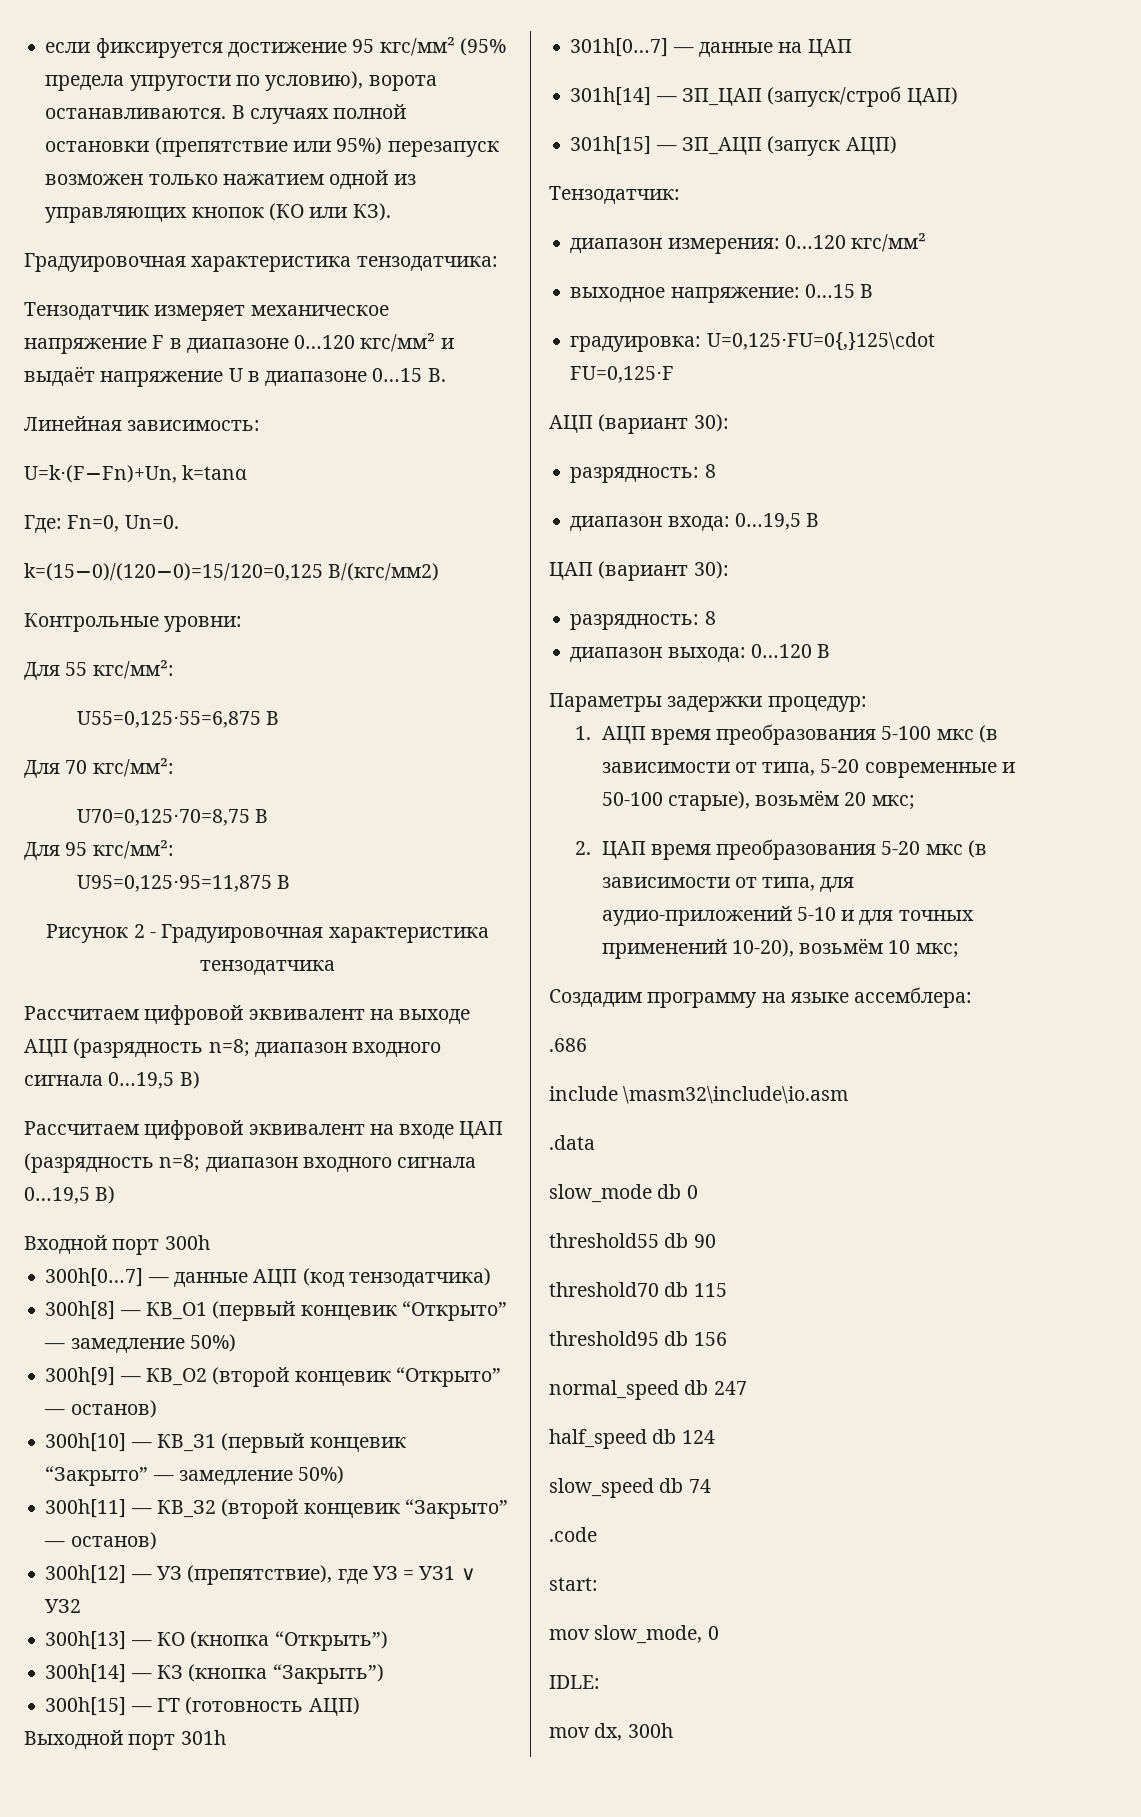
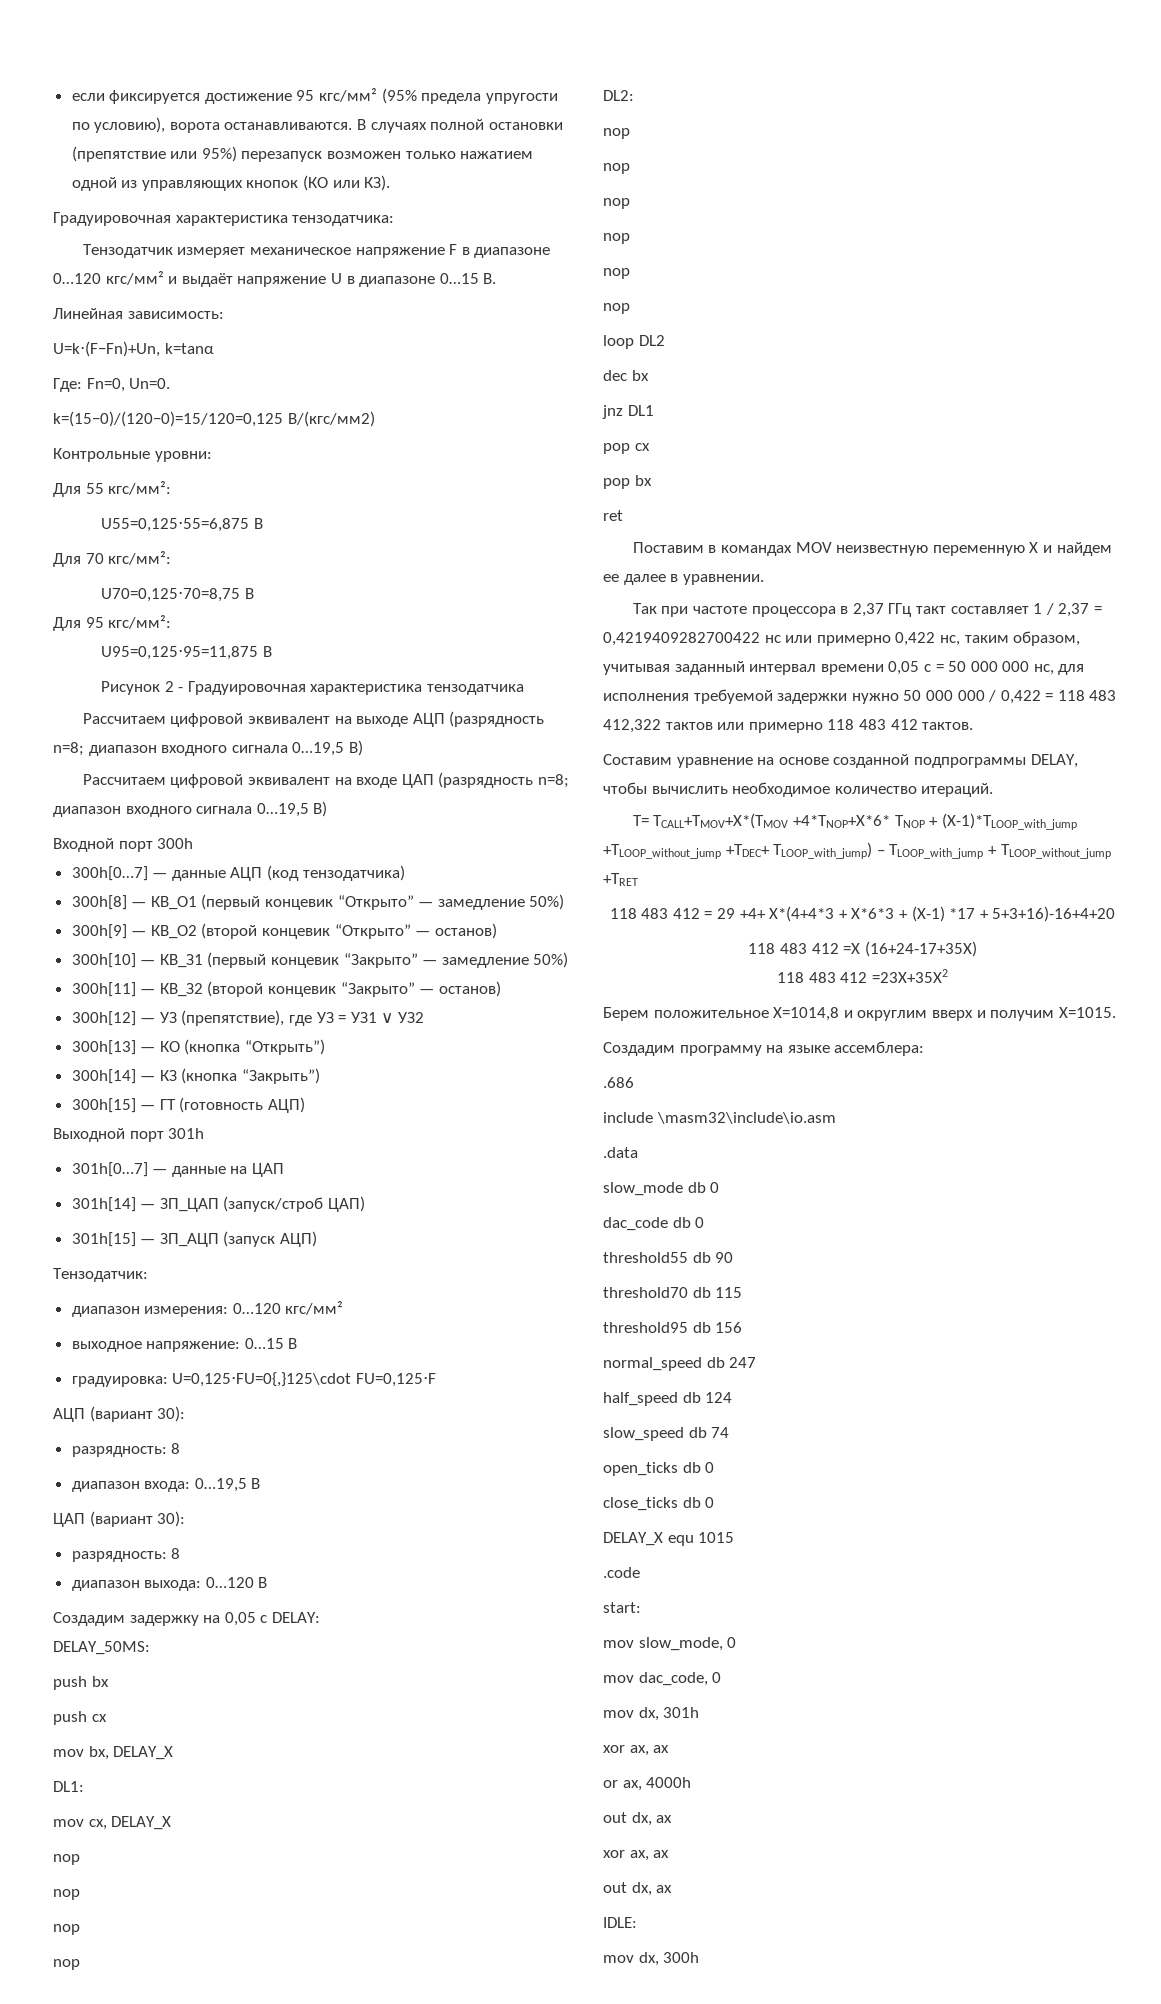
- Параметры задержки процедур:
- 1. АЦП время преобразования 5-100 мкс (в зависимости от типа, 5-20 современные и 50-100 старые), возьмём 20 мкс;
- 2. ЦАП время преобразования 5-20 мкс (в зависимости от типа, для аудио-приложений 5-10 и для точных применений 10-20), возьмём 10 мкс;
+ Создадим задержку на 0,05 с DELAY:
+ DELAY_50MS:
+ push bx
+ push cx
+ mov bx, DELAY_X
+ DL1:
+ mov cx, DELAY_X
+ nop
+ nop
+ nop
+ nop
+ DL2:
+ nop
+ nop
+ nop
+ nop
+ nop
+ nop
+ loop DL2
+ dec bx
+ jnz DL1
+ pop cx
+ pop bx
+ ret
+ Поставим в командах MOV неизвестную переменную X и найдем ее далее в уравнении.
+ Так при частоте процессора в 2,37 ГГц такт составляет 1 / 2,37 = 0,4219409282700422 нс или примерно 0,422 нс, таким образом, учитывая заданный интервал времени 0,05 c = 50 000 000 нс, для исполнения требуемой задержки нужно 50 000 000 / 0,422 = 118 483 412,322 тактов или примерно 118 483 412 тактов.
+ Составим уравнение на основе созданной подпрограммы DELAY, чтобы вычислить необходимое количество итераций.
+ Т= TCALL+ТMOV+X*(ТMOV +4*ТNOP+X*6* ТNOP + (X-1)*TLOOP_with_jump +TLOOP_without_jump +TDEC+ TLOOP_with_jump) – TLOOP_with_jump + TLOOP_without_jump +TRET
+ 118 483 412 = 29 +4+ X*(4+4*3 + Х*6*3 + (Х-1) *17 + 5+3+16)-16+4+20
+ 118 483 412 =X (16+24-17+35X)
+ 118 483 412 =23X+35X2
+ Берем положительное X=1014,8 и округлим вверх и получим X=1015.
+ dac_code db 0
+ open_ticks db 0
+ close_ticks db 0
+ DELAY_X equ 1015
+ mov dac_code, 0
+ mov dx, 301h
+ xor ax, ax
+ or ax, 4000h
+ out dx, ax
+ xor ax, ax
+ out dx, ax

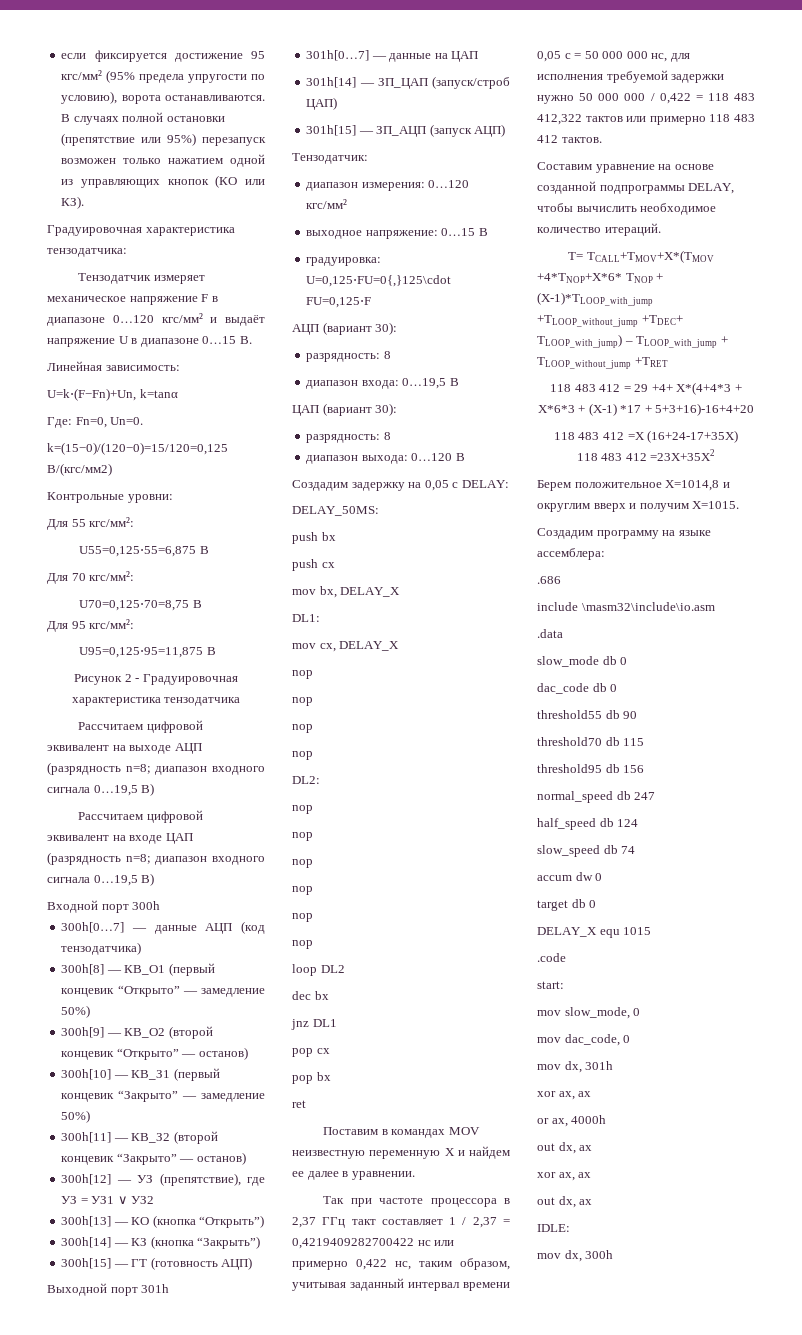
- open_ticks db 0
- close_ticks db 0
+ accum dw 0
+ target db 0

